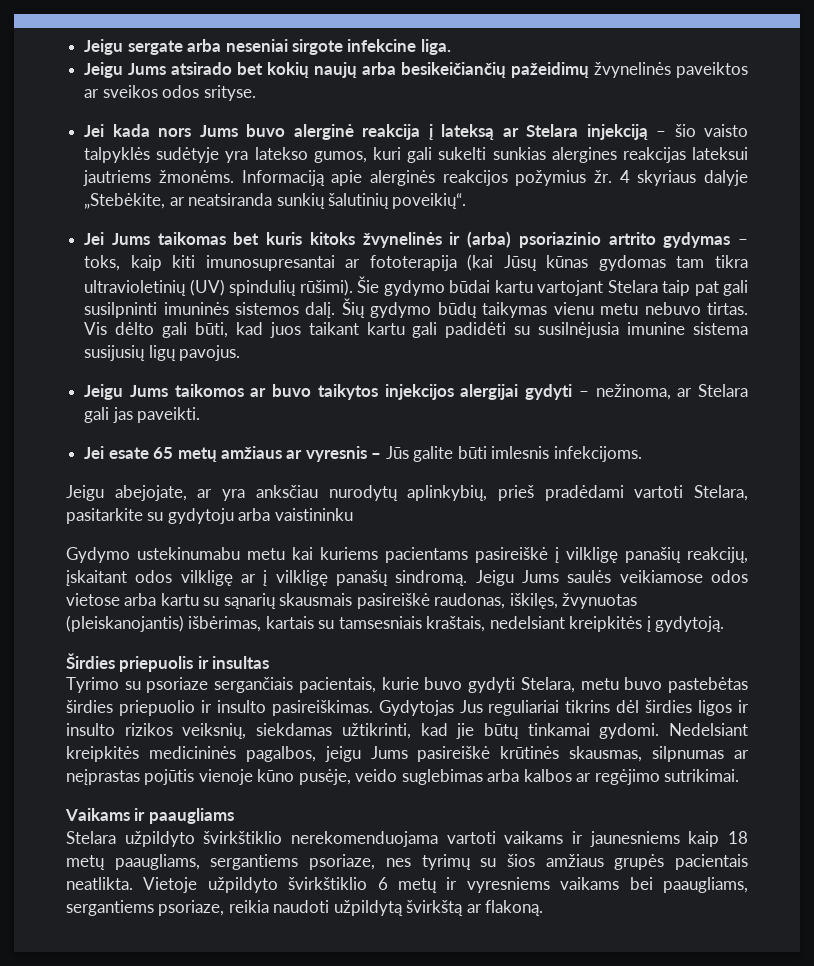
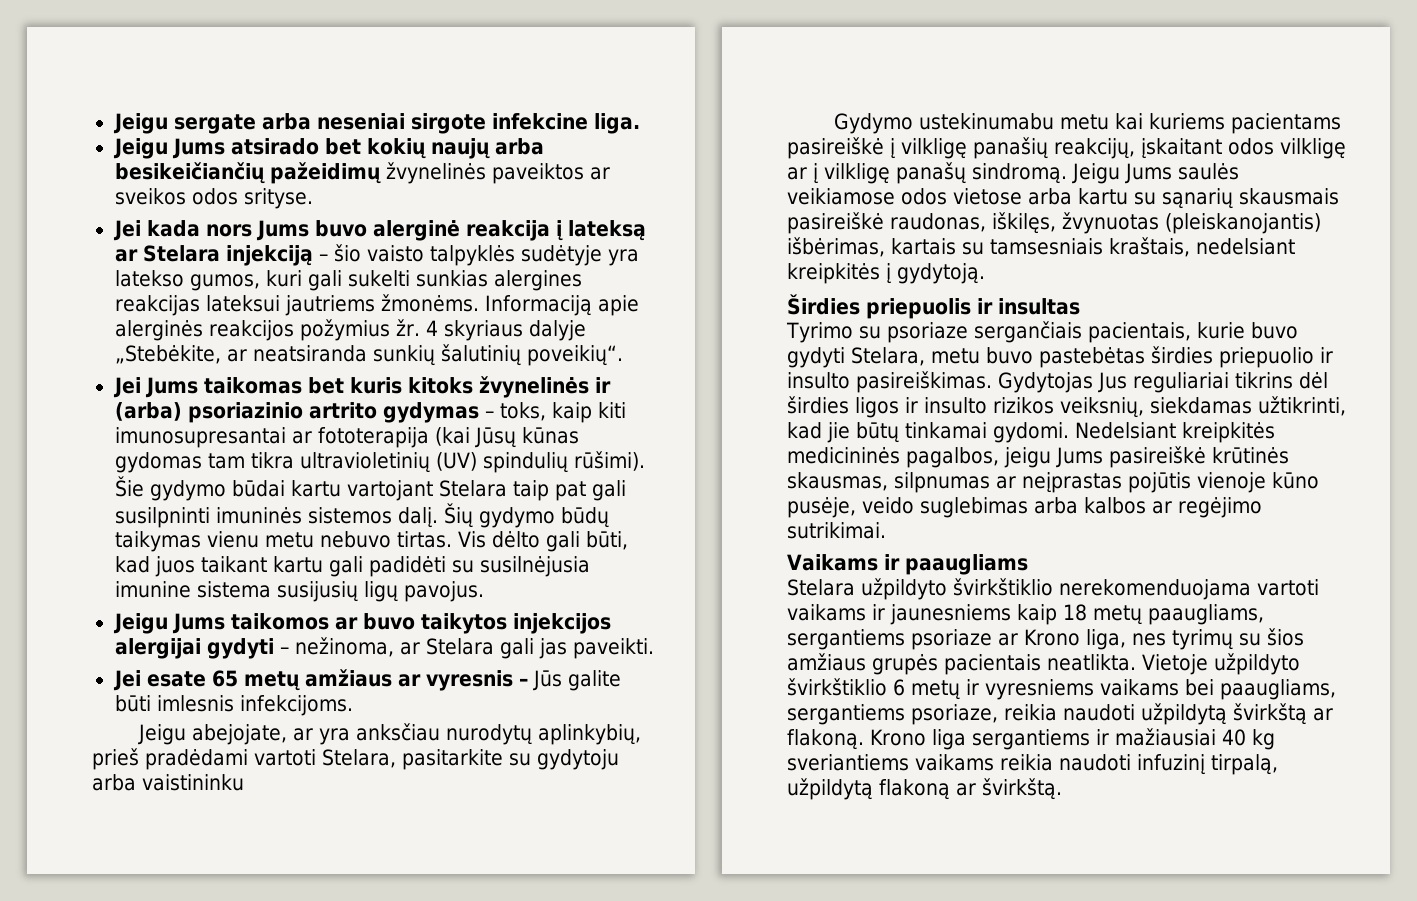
- Stelara užpildyto švirkštiklio nerekomenduojama vartoti vaikams ir jaunesniems kaip 18 metų paaugliams, sergantiems psoriaze, nes tyrimų su šios amžiaus grupės pacientais neatlikta.
+ Stelara užpildyto švirkštiklio nerekomenduojama vartoti vaikams ir jaunesniems kaip 18 metų paaugliams, sergantiems psoriaze ar Krono liga, nes tyrimų su šios amžiaus grupės pacientais neatlikta.
+ Krono liga sergantiems ir mažiausiai 40 kg sveriantiems vaikams reikia naudoti infuzinį tirpalą, užpildytą flakoną ar švirkštą.

